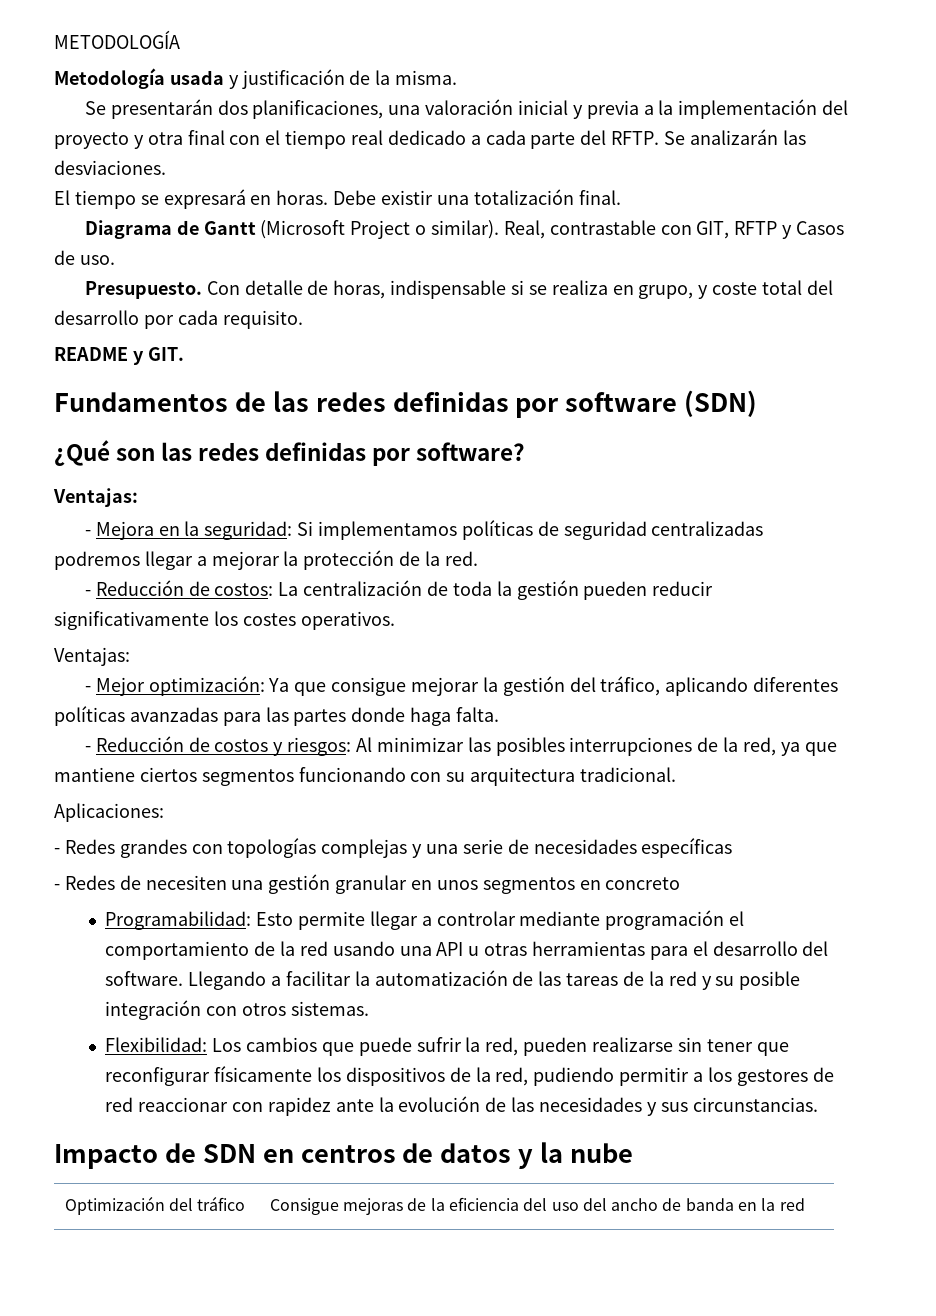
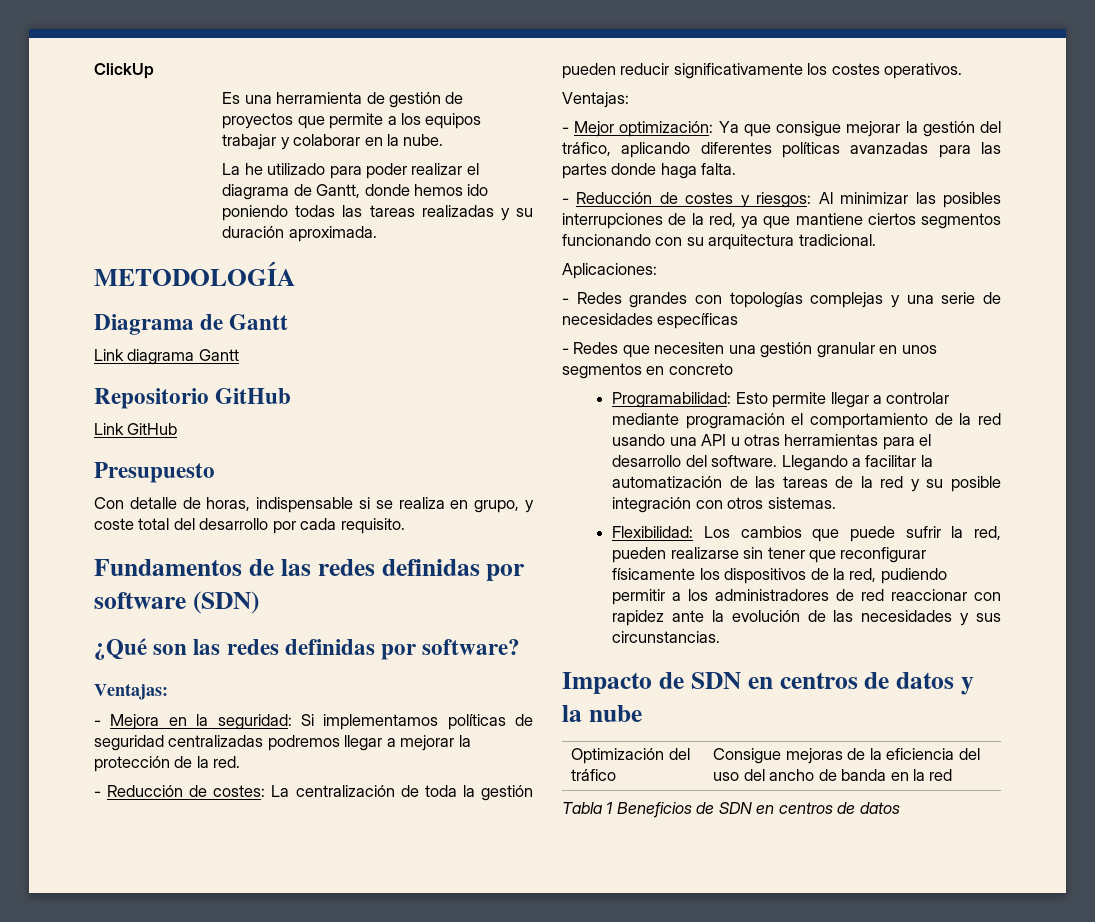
+ ClickUp
+ Es una herramienta de gestión de proyectos que permite a los equipos trabajar y colaborar en la nube.
+ La he utilizado para poder realizar el diagrama de Gantt, donde hemos ido poniendo todas las tareas realizadas y su duración aproximada.
  METODOLOGÍA
- Metodología usada y justificación de la misma.
- Se presentarán dos planificaciones, una valoración inicial y previa a la implementación del proyecto y otra final con el tiempo real dedicado a cada parte del RFTP. Se analizarán las desviaciones.
- El tiempo se expresará en horas. Debe existir una totalización final.
- Diagrama de Gantt (Microsoft Project o similar). Real, contrastable con GIT, RFTP y Casos de uso.
- Presupuesto. Con detalle de horas, indispensable si se realiza en grupo, y coste total del desarrollo por cada requisito.
+ Diagrama de Gantt
+ Link diagrama Gantt
+ Repositorio GitHub
+ Link GitHub
+ Presupuesto
+ Con detalle de horas, indispensable si se realiza en grupo, y coste total del desarrollo por cada requisito.
- README y GIT.
- - Reducción de costos: La centralización de toda la gestión pueden reducir significativamente los costes operativos.
+ - Reducción de costes: La centralización de toda la gestión pueden reducir significativamente los costes operativos.
- - Reducción de costos y riesgos: Al minimizar las posibles interrupciones de la red, ya que mantiene ciertos segmentos funcionando con su arquitectura tradicional.
+ - Reducción de costes y riesgos: Al minimizar las posibles interrupciones de la red, ya que mantiene ciertos segmentos funcionando con su arquitectura tradicional.
- - Redes de necesiten una gestión granular en unos segmentos en concreto
+ - Redes que necesiten una gestión granular en unos segmentos en concreto
- Flexibilidad: Los cambios que puede sufrir la red, pueden realizarse sin tener que reconfigurar físicamente los dispositivos de la red, pudiendo permitir a los gestores de red reaccionar con rapidez ante la evolución de las necesidades y sus circunstancias.
+ Flexibilidad: Los cambios que puede sufrir la red, pueden realizarse sin tener que reconfigurar físicamente los dispositivos de la red, pudiendo permitir a los administradores de red reaccionar con rapidez ante la evolución de las necesidades y sus circunstancias.
+ Tabla 1 Beneficios de SDN en centros de datos

